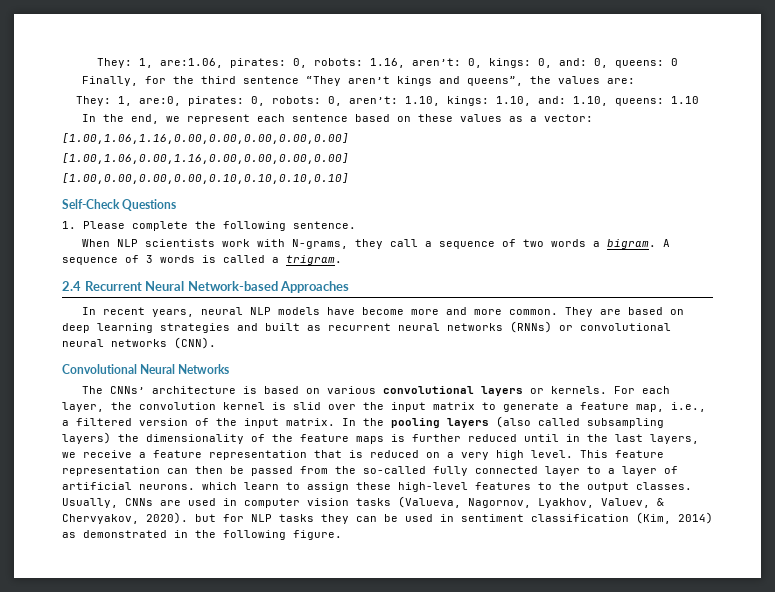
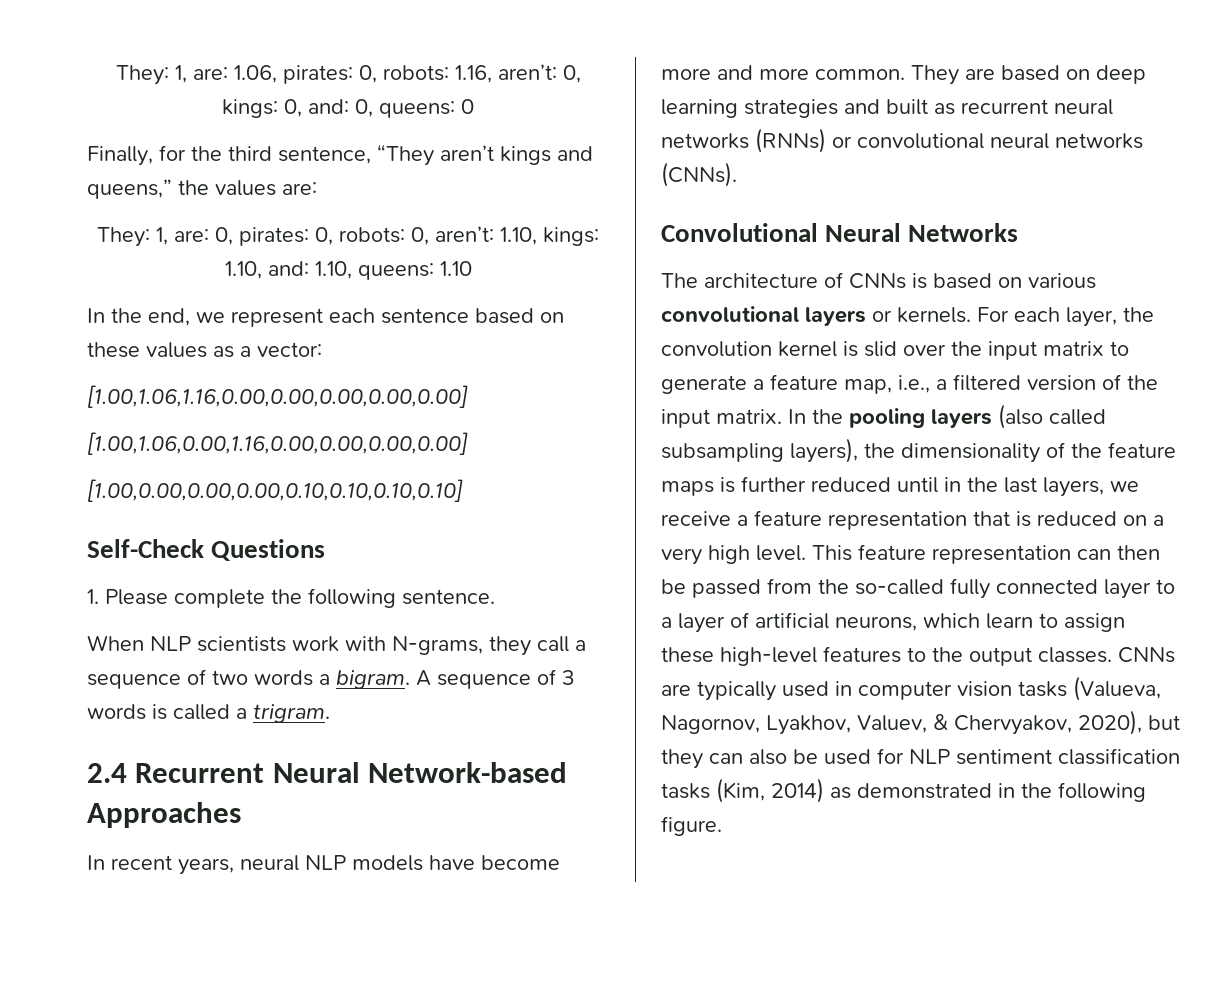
- They: 1, are:1.06, pirates: 0, robots: 1.16, aren’t: 0, kings: 0, and: 0, queens: 0
+ They: 1, are: 1.06, pirates: 0, robots: 1.16, aren’t: 0, kings: 0, and: 0, queens: 0
- Finally, for the third sentence “They aren’t kings and queens”, the values are:
+ Finally, for the third sentence, “They aren’t kings and queens,” the values are:
- They: 1, are:0, pirates: 0, robots: 0, aren’t: 1.10, kings: 1.10, and: 1.10, queens: 1.10
+ They: 1, are: 0, pirates: 0, robots: 0, aren’t: 1.10, kings: 1.10, and: 1.10, queens: 1.10
- They are based on deep learning strategies and built as recurrent neural networks (RNNs) or convolutional neural networks (CNN).
+ They are based on deep learning strategies and built as recurrent neural networks (RNNs) or convolutional neural networks (CNNs).
- The CNNs’ architecture is based on various convolutional layers or kernels.
+ The architecture of CNNs is based on various convolutional layers or kernels.
- In the pooling layers (also called subsampling layers) the dimensionality of the feature maps is further reduced until in the last layers, we receive a feature representation that is reduced on a very high level.
+ In the pooling layers (also called subsampling layers), the dimensionality of the feature maps is further reduced until in the last layers, we receive a feature representation that is reduced on a very high level.
- This feature representation can then be passed from the so-called fully connected layer to a layer of artificial neurons. which learn to assign these high-level features to the output classes.
+ This feature representation can then be passed from the so-called fully connected layer to a layer of artificial neurons, which learn to assign these high-level features to the output classes.
- Usually, CNNs are used in computer vision tasks (Valueva, Nagornov, Lyakhov, Valuev, & Chervyakov, 2020). but for NLP tasks they can be used in sentiment classification (Kim, 2014) as demonstrated in the following figure.
+ CNNs are typically used in computer vision tasks (Valueva, Nagornov, Lyakhov, Valuev, & Chervyakov, 2020), but they can also be used for NLP sentiment classification tasks (Kim, 2014) as demonstrated in the following figure.

